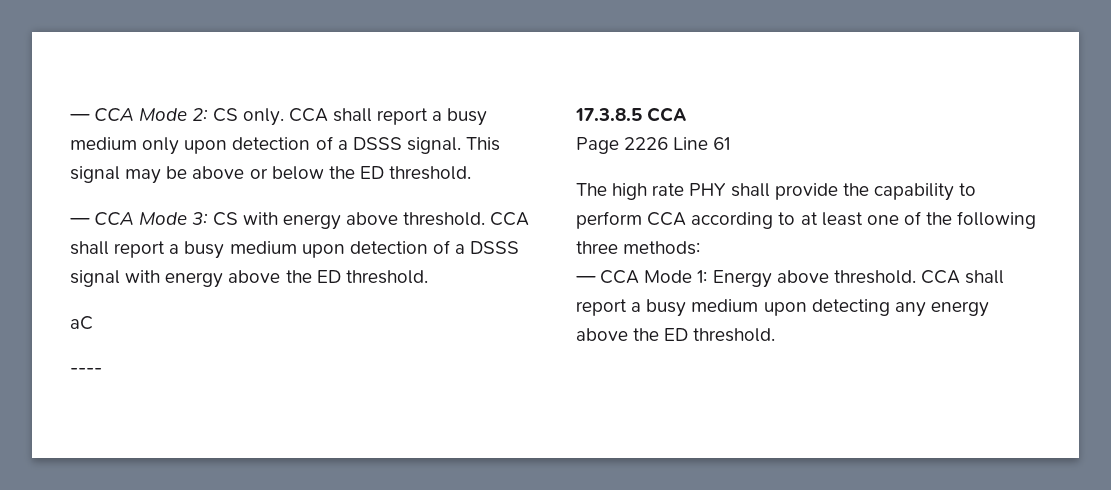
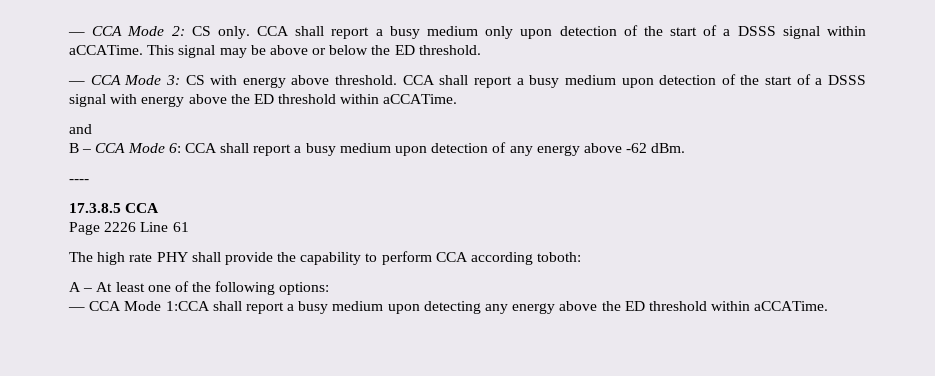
- CCA shall report a busy medium only upon detection of a DSSS signal.
+ CCA shall report a busy medium only upon detection of the start of a DSSS signal within aCCATime.
- CCA shall report a busy medium upon detection of a DSSS signal with energy above the ED threshold.
- aC
+ CCA shall report a busy medium upon detection of the start of a DSSS signal with energy above the ED threshold within aCCATime.
+ and
+ B – CCA Mode 6: CCA shall report a busy medium upon detection of any energy above -62 dBm.
- The high rate PHY shall provide the capability to perform CCA according to at least one of the following three methods:
- — CCA Mode 1: Energy above threshold. CCA shall report a busy medium upon detecting any energy above the ED threshold.
+ The high rate PHY shall provide the capability to perform CCA according toboth:
+ A – At least one of the following options:
+ — CCA Mode 1:CCA shall report a busy medium upon detecting any energy above the ED threshold within aCCATime.

